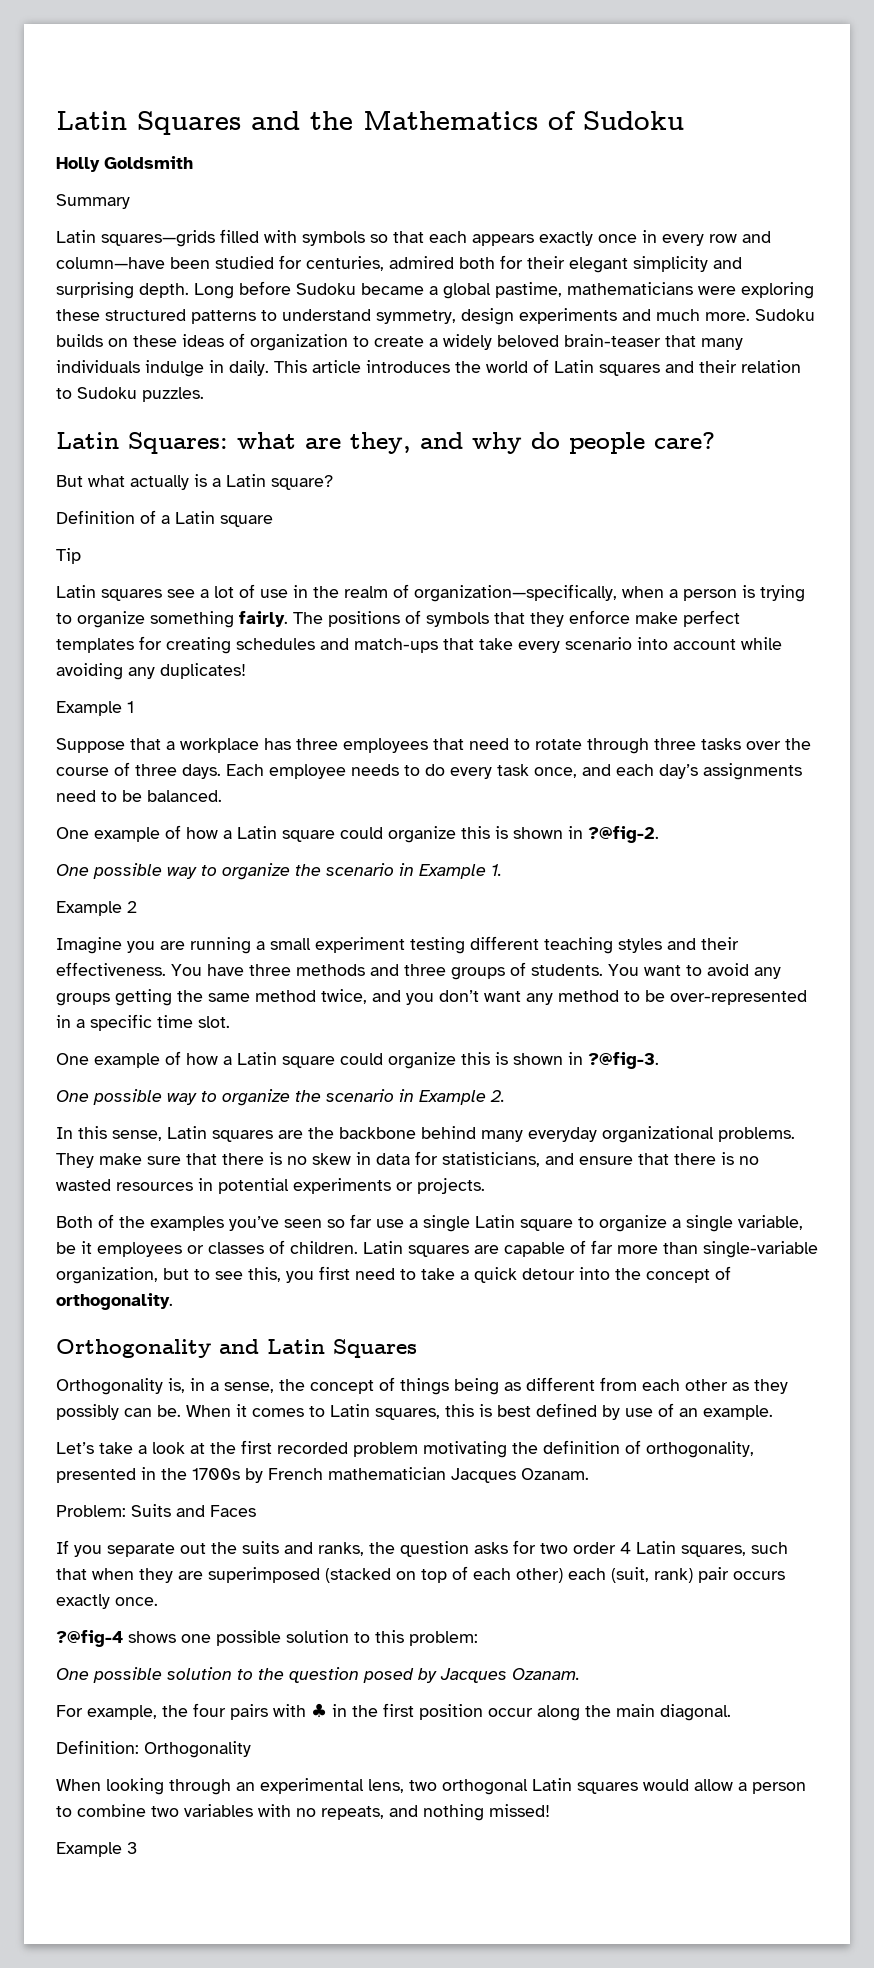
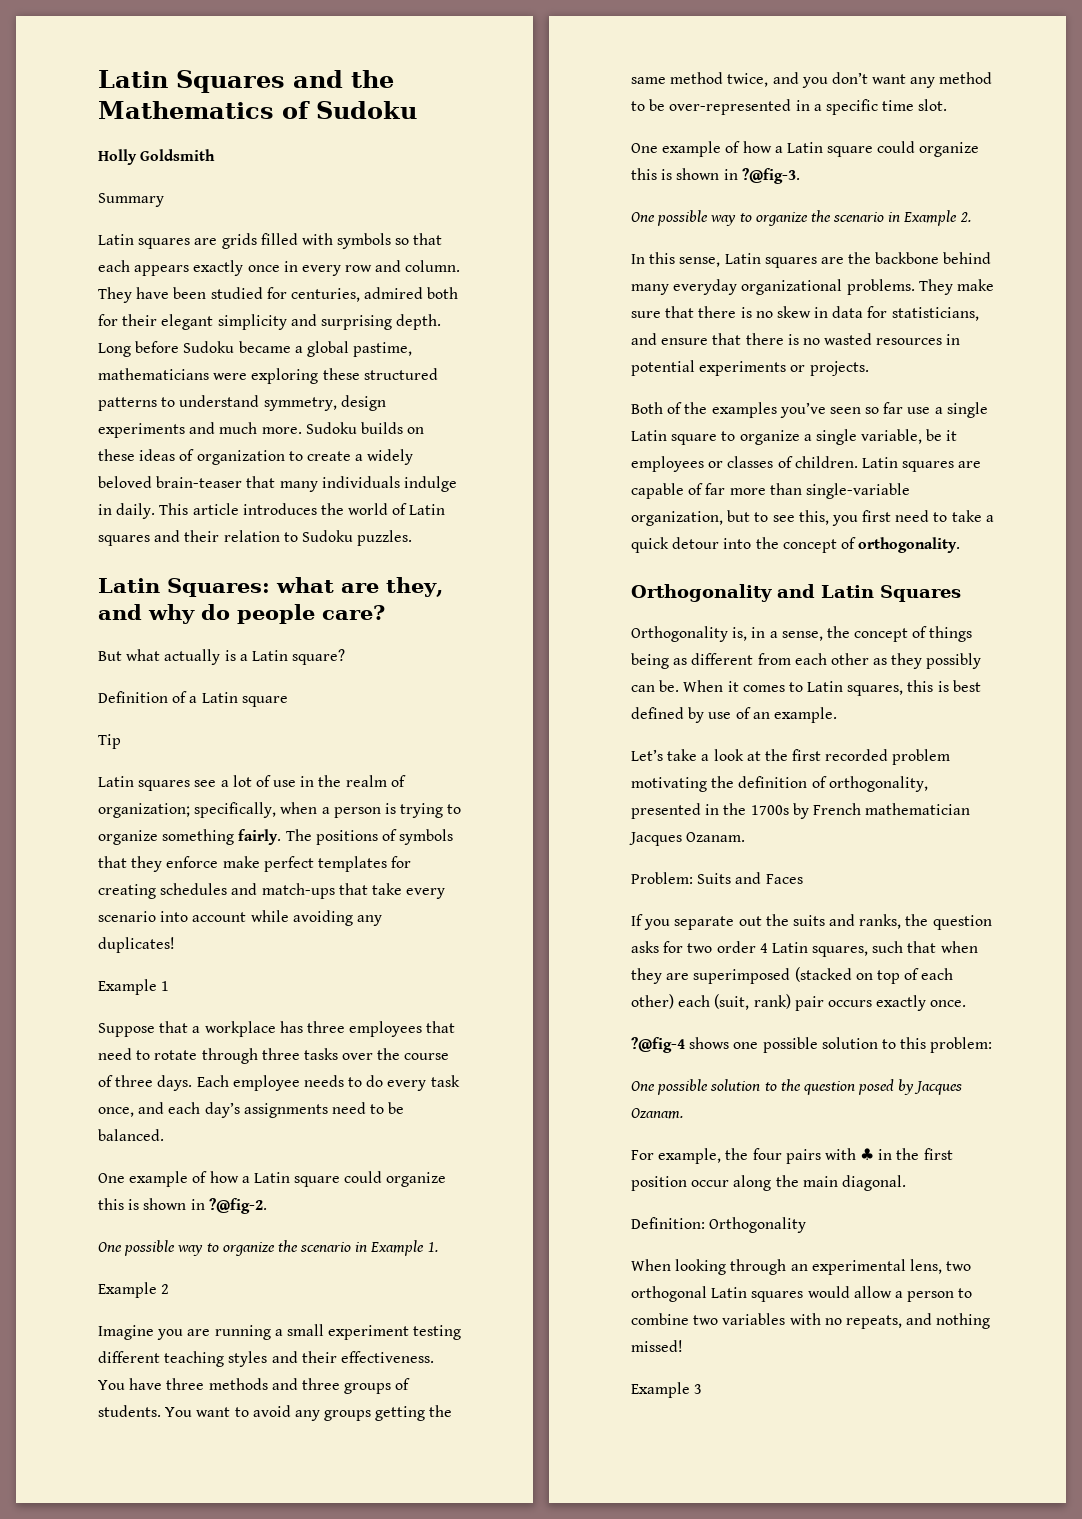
- Latin squares—grids filled with symbols so that each appears exactly once in every row and column—have been studied for centuries, admired both for their elegant simplicity and surprising depth.
+ Latin squares are grids filled with symbols so that each appears exactly once in every row and column. They have been studied for centuries, admired both for their elegant simplicity and surprising depth.
- Latin squares see a lot of use in the realm of organization—specifically, when a person is trying to organize something fairly.
+ Latin squares see a lot of use in the realm of organization; specifically, when a person is trying to organize something fairly.

